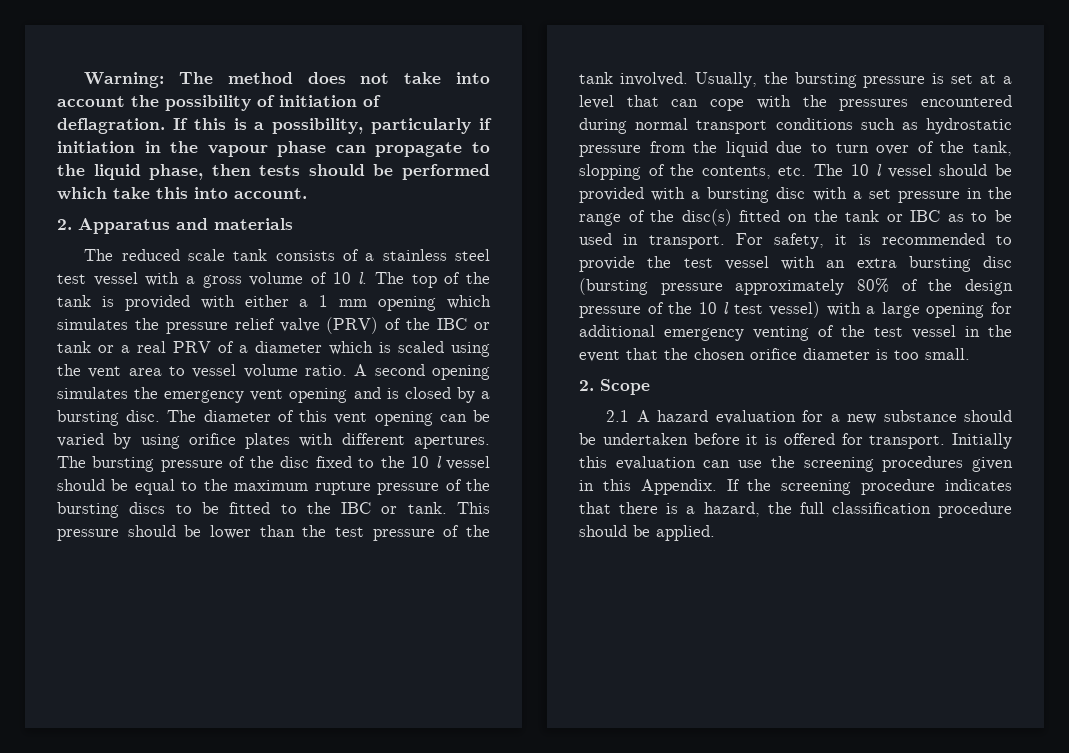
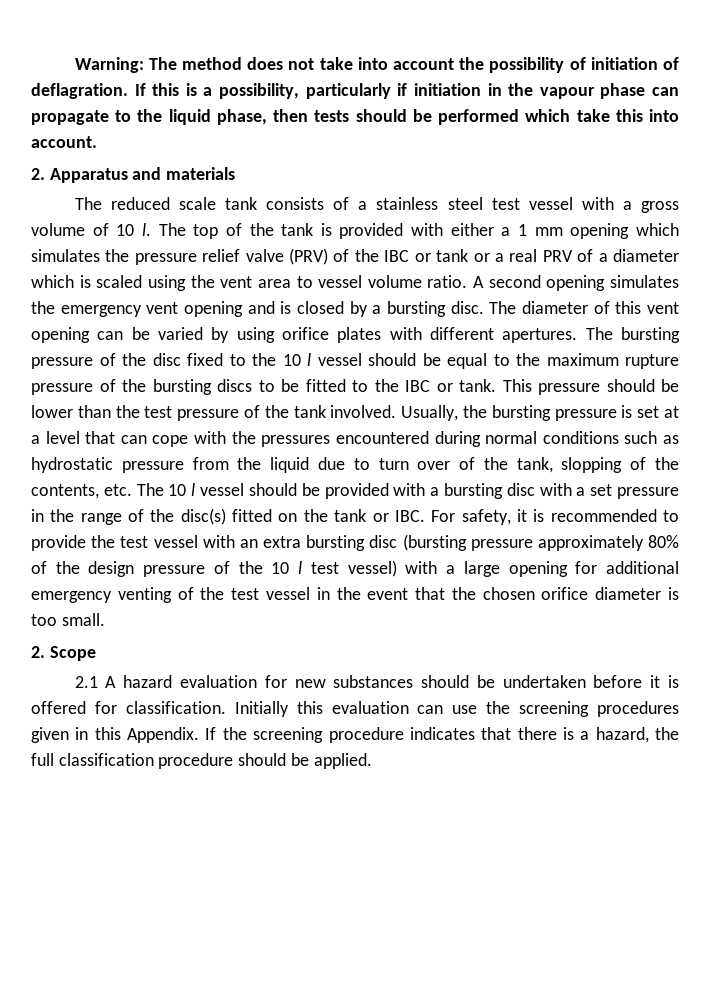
- Usually, the bursting pressure is set at a level that can cope with the pressures encountered during normal transport conditions such as hydrostatic pressure from the liquid due to turn over of the tank, slopping of the contents, etc. The 10 l vessel should be provided with a bursting disc with a set pressure in the range of the disc(s) fitted on the tank or IBC as to be used in transport. For safety, it is recommended to provide the test vessel with an extra bursting disc (bursting pressure approximately 80% of the design pressure of the 10 l test vessel) with a large opening for additional emergency venting of the test vessel in the event that the chosen orifice diameter is too small.
+ Usually, the bursting pressure is set at a level that can cope with the pressures encountered during normal conditions such as hydrostatic pressure from the liquid due to turn over of the tank, slopping of the contents, etc. The 10 l vessel should be provided with a bursting disc with a set pressure in the range of the disc(s) fitted on the tank or IBC. For safety, it is recommended to provide the test vessel with an extra bursting disc (bursting pressure approximately 80% of the design pressure of the 10 l test vessel) with a large opening for additional emergency venting of the test vessel in the event that the chosen orifice diameter is too small.
- 2.1 A hazard evaluation for a new substance should be undertaken before it is offered for transport.
+ 2.1 A hazard evaluation for new substances should be undertaken before it is offered for classification.

